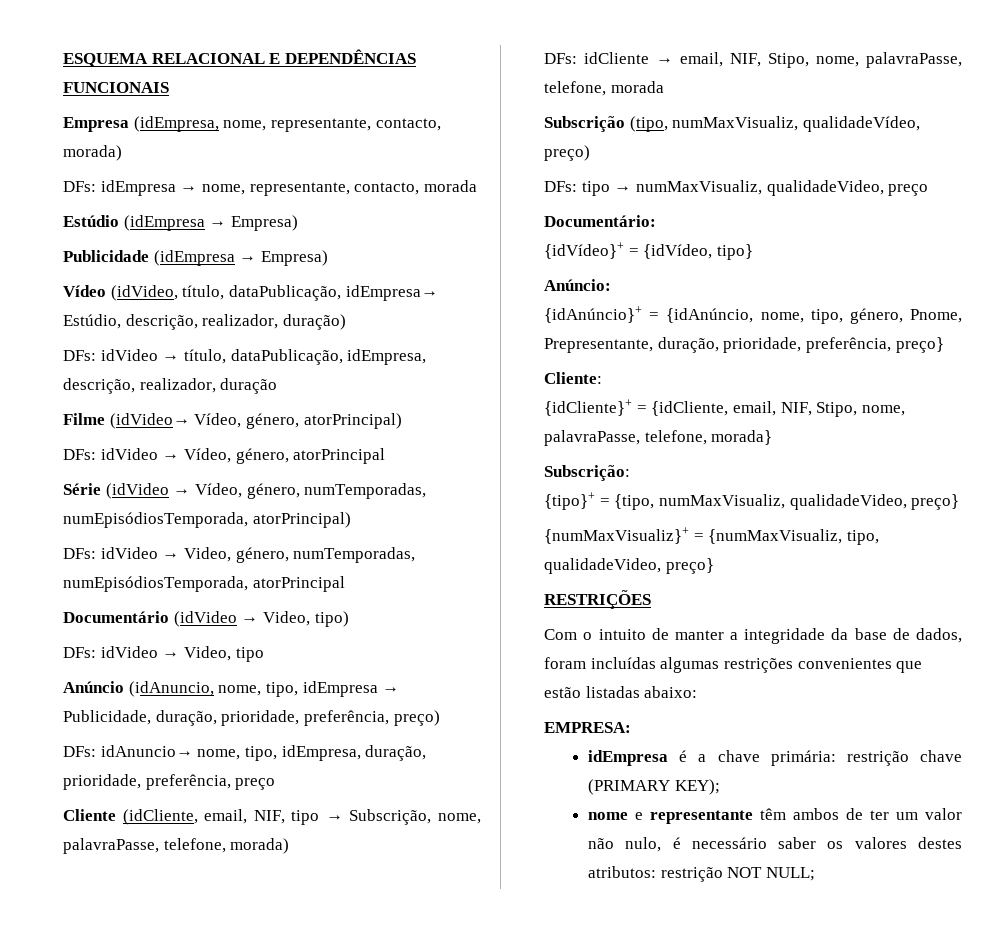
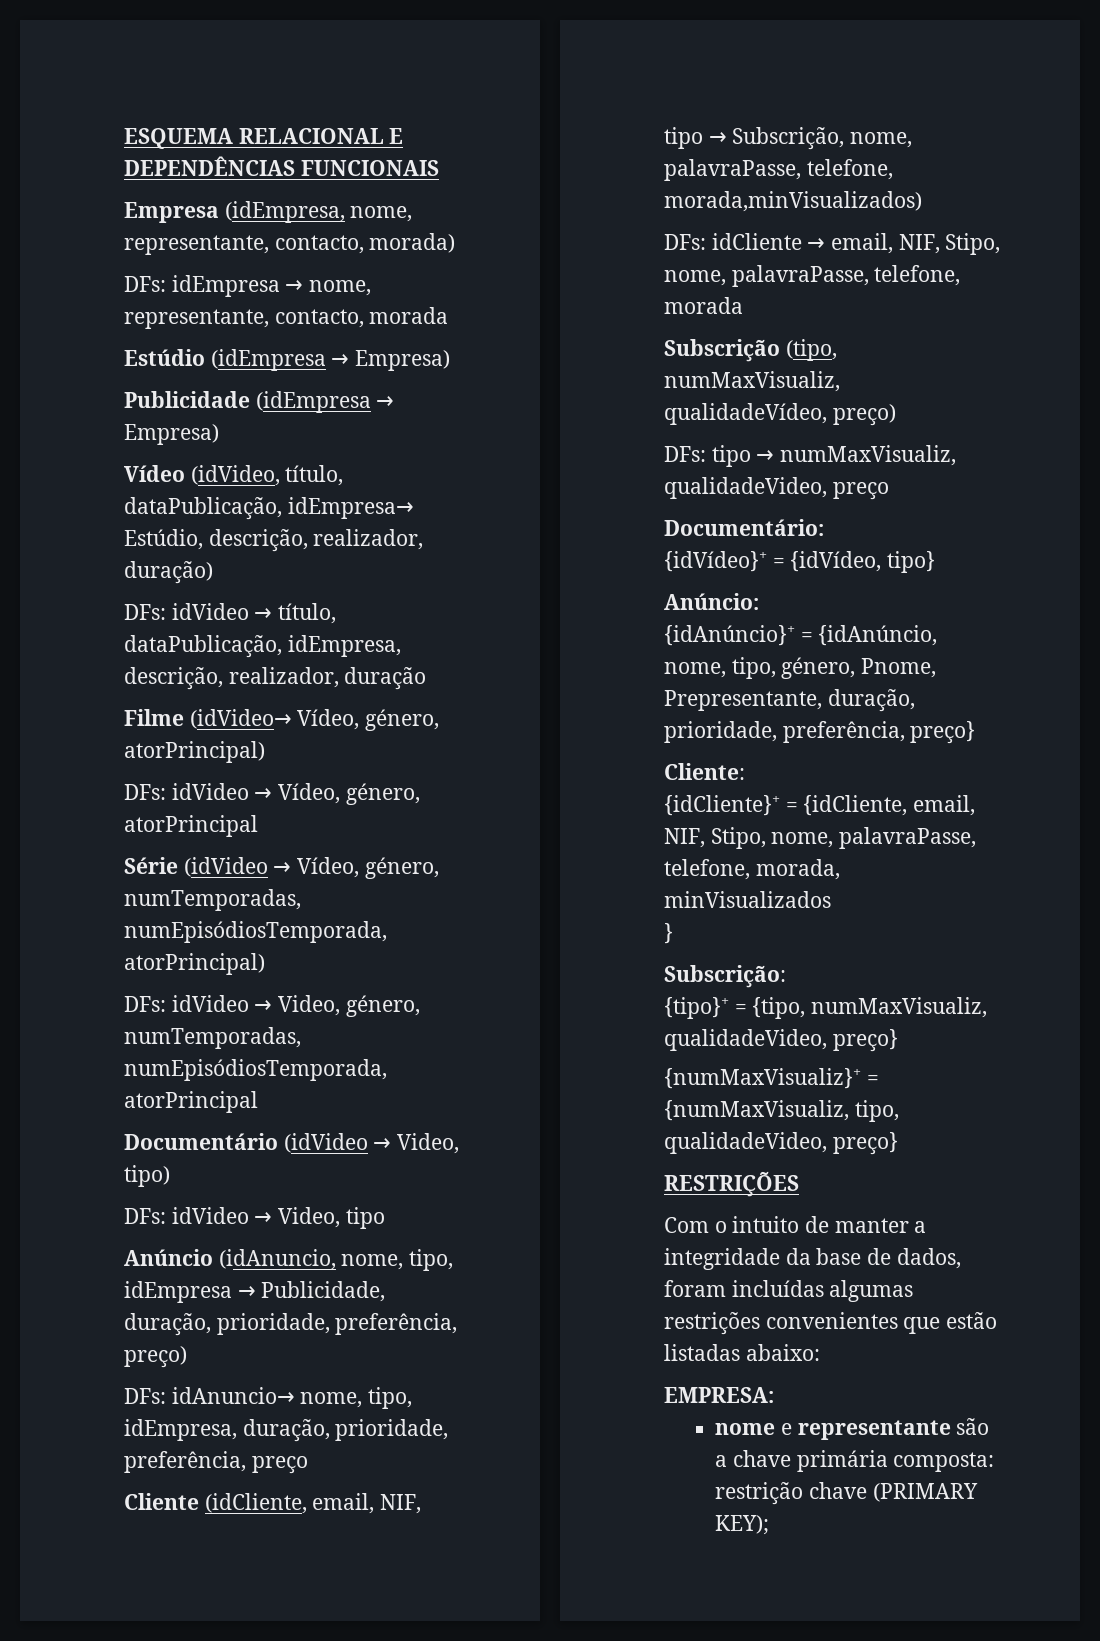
- Cliente (idCliente, email, NIF, tipo → Subscrição, nome, palavraPasse, telefone, morada)
+ Cliente (idCliente, email, NIF, tipo → Subscrição, nome, palavraPasse, telefone, morada,minVisualizados)
- {idCliente}+ = {idCliente, email, NIF, Stipo, nome, palavraPasse, telefone, morada}
+ {idCliente}+ = {idCliente, email, NIF, Stipo, nome, palavraPasse, telefone, morada, minVisualizados
+ }
- idEmpresa é a chave primária: restrição chave (PRIMARY KEY);
- nome e representante têm ambos de ter um valor não nulo, é necessário saber os valores destes atributos: restrição NOT NULL;
+ nome e representante são a chave primária composta: restrição chave (PRIMARY KEY);

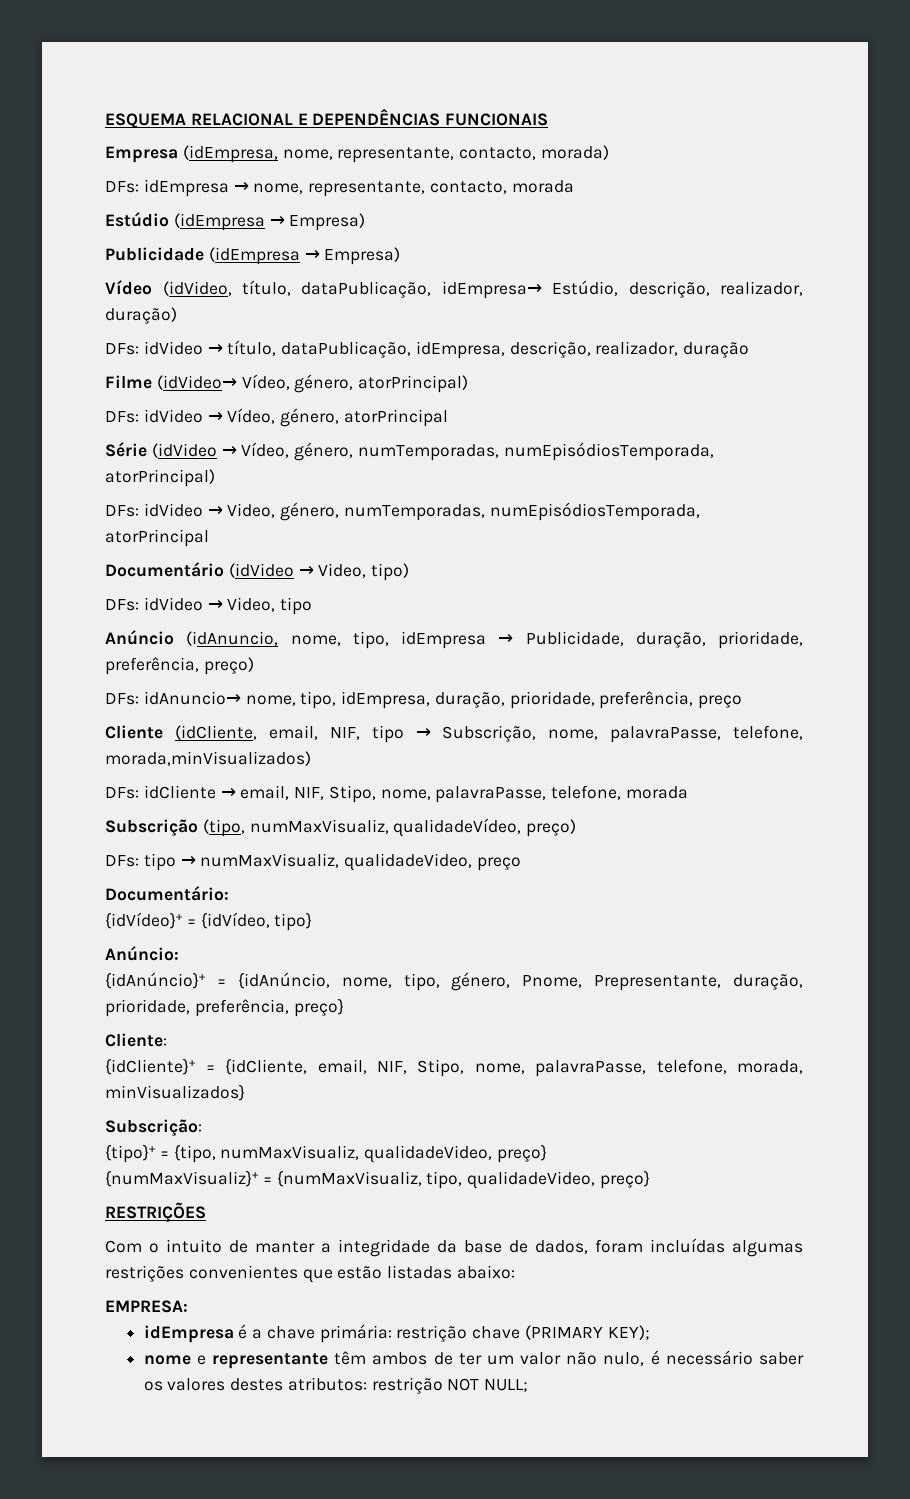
- {idCliente}+ = {idCliente, email, NIF, Stipo, nome, palavraPasse, telefone, morada, minVisualizados
- }
+ {idCliente}+ = {idCliente, email, NIF, Stipo, nome, palavraPasse, telefone, morada, minVisualizados}
- nome e representante são a chave primária composta: restrição chave (PRIMARY KEY);
+ idEmpresa é a chave primária: restrição chave (PRIMARY KEY);
+ nome e representante têm ambos de ter um valor não nulo, é necessário saber os valores destes atributos: restrição NOT NULL;

